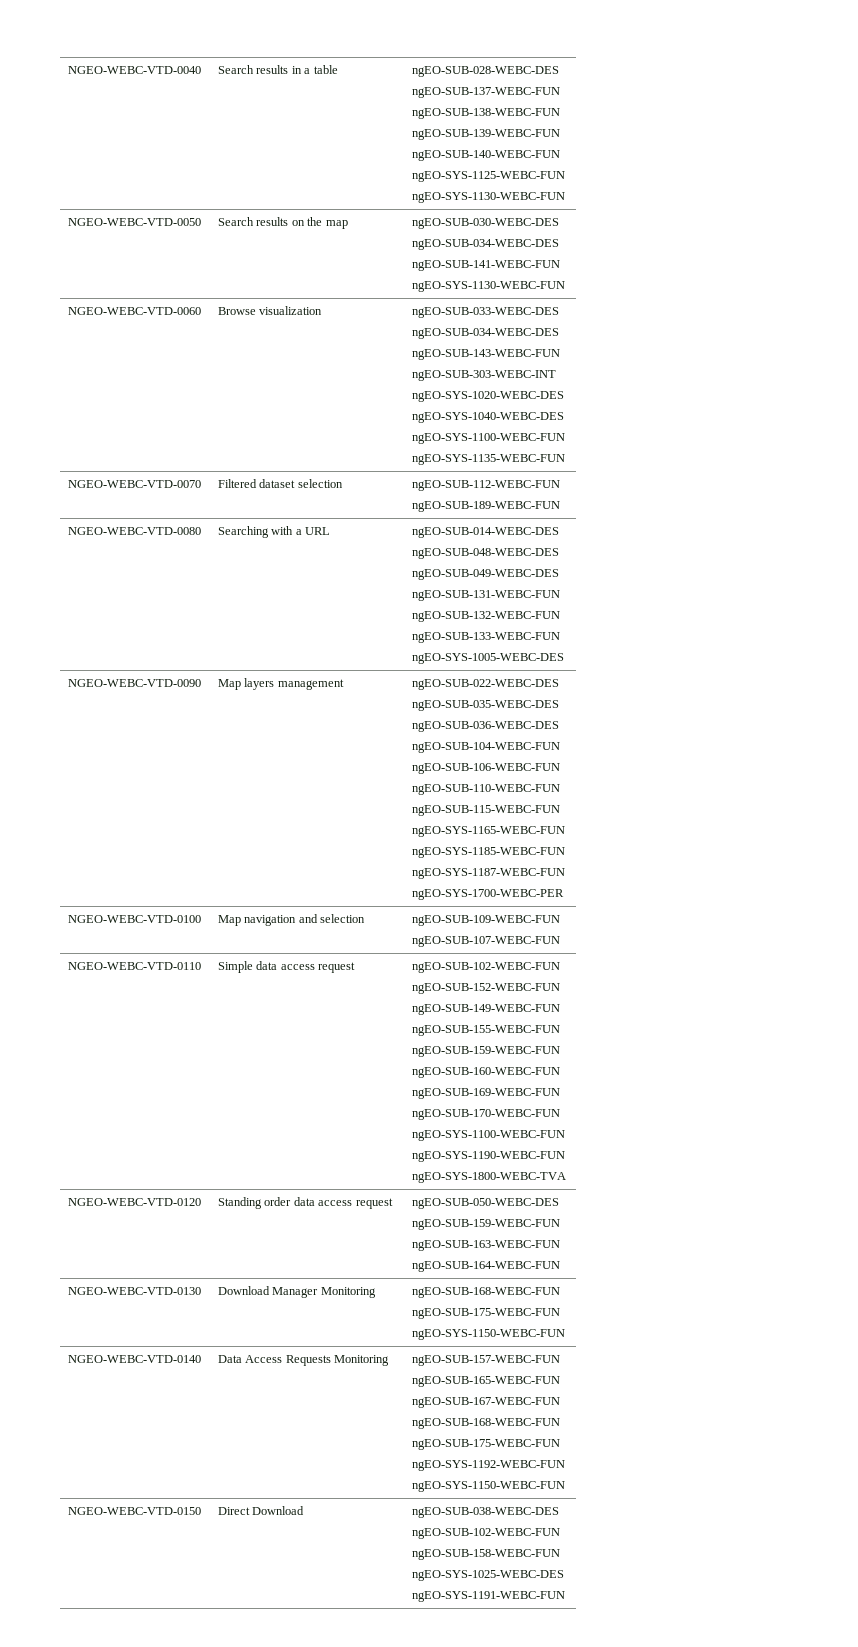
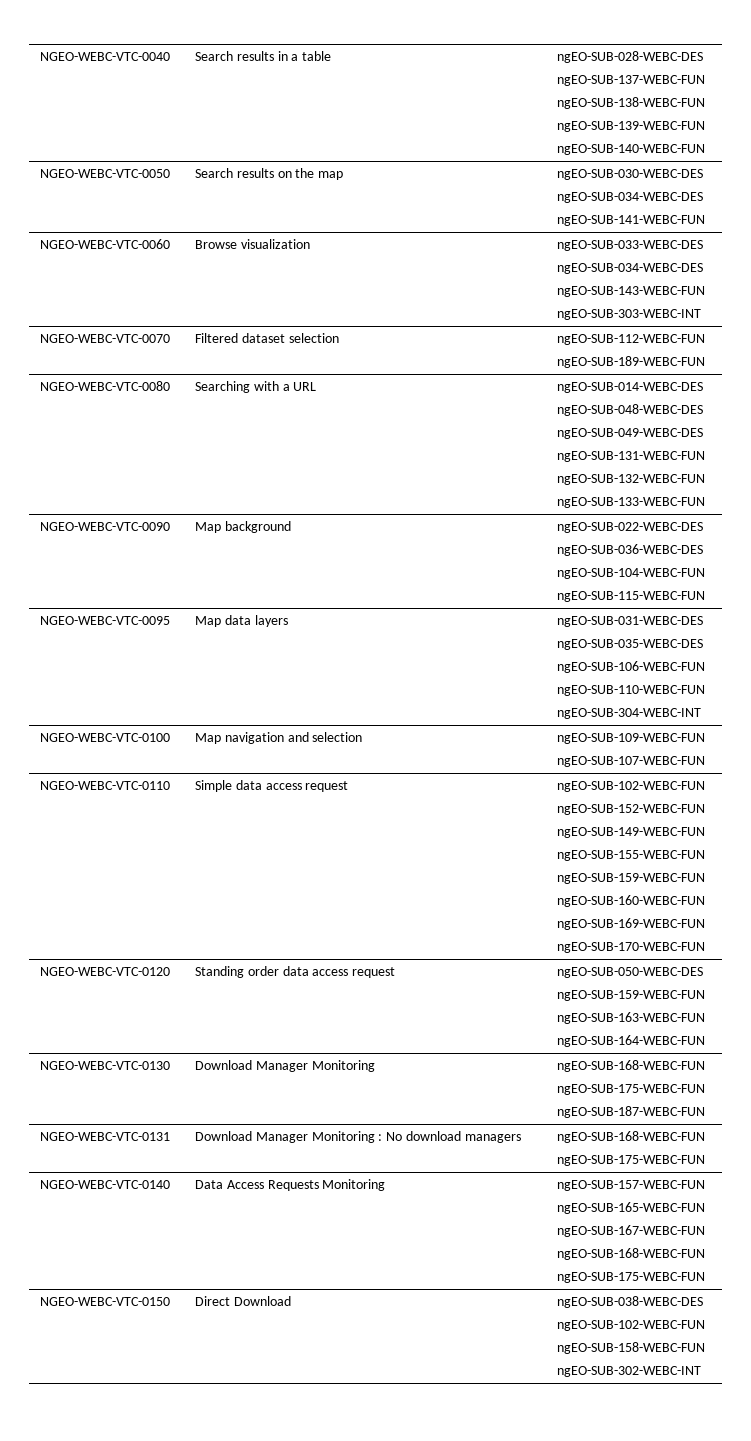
- NGEO-WEBC-VTD-0040 | Search results in a table | ngEO-SUB-028-WEBC-DES
+ NGEO-WEBC-VTC-0040 | Search results in a table | ngEO-SUB-028-WEBC-DES
  ngEO-SUB-137-WEBC-FUN
  ngEO-SUB-138-WEBC-FUN
  ngEO-SUB-139-WEBC-FUN
  ngEO-SUB-140-WEBC-FUN
- ngEO-SYS-1125-WEBC-FUN
- ngEO-SYS-1130-WEBC-FUN
- NGEO-WEBC-VTD-0050 | Search results on the map | ngEO-SUB-030-WEBC-DES
+ NGEO-WEBC-VTC-0050 | Search results on the map | ngEO-SUB-030-WEBC-DES
  ngEO-SUB-034-WEBC-DES
  ngEO-SUB-141-WEBC-FUN
- ngEO-SYS-1130-WEBC-FUN
- NGEO-WEBC-VTD-0060 | Browse visualization | ngEO-SUB-033-WEBC-DES
+ NGEO-WEBC-VTC-0060 | Browse visualization | ngEO-SUB-033-WEBC-DES
  ngEO-SUB-034-WEBC-DES
  ngEO-SUB-143-WEBC-FUN
  ngEO-SUB-303-WEBC-INT
- ngEO-SYS-1020-WEBC-DES
- ngEO-SYS-1040-WEBC-DES
- ngEO-SYS-1100-WEBC-FUN
- ngEO-SYS-1135-WEBC-FUN
- NGEO-WEBC-VTD-0070 | Filtered dataset selection | ngEO-SUB-112-WEBC-FUN
+ NGEO-WEBC-VTC-0070 | Filtered dataset selection | ngEO-SUB-112-WEBC-FUN
- NGEO-WEBC-VTD-0080 | Searching with a URL | ngEO-SUB-014-WEBC-DES
+ NGEO-WEBC-VTC-0080 | Searching with a URL | ngEO-SUB-014-WEBC-DES
  ngEO-SUB-048-WEBC-DES
  ngEO-SUB-049-WEBC-DES
  ngEO-SUB-131-WEBC-FUN
  ngEO-SUB-132-WEBC-FUN
  ngEO-SUB-133-WEBC-FUN
- ngEO-SYS-1005-WEBC-DES
- NGEO-WEBC-VTD-0090 | Map layers management | ngEO-SUB-022-WEBC-DES
- ngEO-SUB-035-WEBC-DES
+ NGEO-WEBC-VTC-0090 | Map background | ngEO-SUB-022-WEBC-DES
  ngEO-SUB-036-WEBC-DES
  ngEO-SUB-104-WEBC-FUN
+ ngEO-SUB-115-WEBC-FUN
+ NGEO-WEBC-VTC-0095 | Map data layers | ngEO-SUB-031-WEBC-DES
+ ngEO-SUB-035-WEBC-DES
  ngEO-SUB-106-WEBC-FUN
  ngEO-SUB-110-WEBC-FUN
- ngEO-SUB-115-WEBC-FUN
- ngEO-SYS-1165-WEBC-FUN
- ngEO-SYS-1185-WEBC-FUN
- ngEO-SYS-1187-WEBC-FUN
- ngEO-SYS-1700-WEBC-PER
- NGEO-WEBC-VTD-0100 | Map navigation and selection | ngEO-SUB-109-WEBC-FUN
+ ngEO-SUB-304-WEBC-INT
+ NGEO-WEBC-VTC-0100 | Map navigation and selection | ngEO-SUB-109-WEBC-FUN
- NGEO-WEBC-VTD-0110 | Simple data access request | ngEO-SUB-102-WEBC-FUN
+ NGEO-WEBC-VTC-0110 | Simple data access request | ngEO-SUB-102-WEBC-FUN
  ngEO-SUB-152-WEBC-FUN
  ngEO-SUB-149-WEBC-FUN
  ngEO-SUB-155-WEBC-FUN
  ngEO-SUB-159-WEBC-FUN
  ngEO-SUB-160-WEBC-FUN
  ngEO-SUB-169-WEBC-FUN
  ngEO-SUB-170-WEBC-FUN
- ngEO-SYS-1100-WEBC-FUN
- ngEO-SYS-1190-WEBC-FUN
- ngEO-SYS-1800-WEBC-TVA
- NGEO-WEBC-VTD-0120 | Standing order data access request | ngEO-SUB-050-WEBC-DES
+ NGEO-WEBC-VTC-0120 | Standing order data access request | ngEO-SUB-050-WEBC-DES
- NGEO-WEBC-VTD-0130 | Download Manager Monitoring | ngEO-SUB-168-WEBC-FUN
+ NGEO-WEBC-VTC-0130 | Download Manager Monitoring | ngEO-SUB-168-WEBC-FUN
  ngEO-SUB-175-WEBC-FUN
- ngEO-SYS-1150-WEBC-FUN
- NGEO-WEBC-VTD-0140 | Data Access Requests Monitoring | ngEO-SUB-157-WEBC-FUN
+ ngEO-SUB-187-WEBC-FUN
+ NGEO-WEBC-VTC-0131 | Download Manager Monitoring : No download managers | ngEO-SUB-168-WEBC-FUN
+ ngEO-SUB-175-WEBC-FUN
+ NGEO-WEBC-VTC-0140 | Data Access Requests Monitoring | ngEO-SUB-157-WEBC-FUN
  ngEO-SUB-165-WEBC-FUN
  ngEO-SUB-167-WEBC-FUN
  ngEO-SUB-168-WEBC-FUN
  ngEO-SUB-175-WEBC-FUN
- ngEO-SYS-1192-WEBC-FUN
- ngEO-SYS-1150-WEBC-FUN
- NGEO-WEBC-VTD-0150 | Direct Download | ngEO-SUB-038-WEBC-DES
+ NGEO-WEBC-VTC-0150 | Direct Download | ngEO-SUB-038-WEBC-DES
  ngEO-SUB-102-WEBC-FUN
  ngEO-SUB-158-WEBC-FUN
- ngEO-SYS-1025-WEBC-DES
- ngEO-SYS-1191-WEBC-FUN
+ ngEO-SUB-302-WEBC-INT

